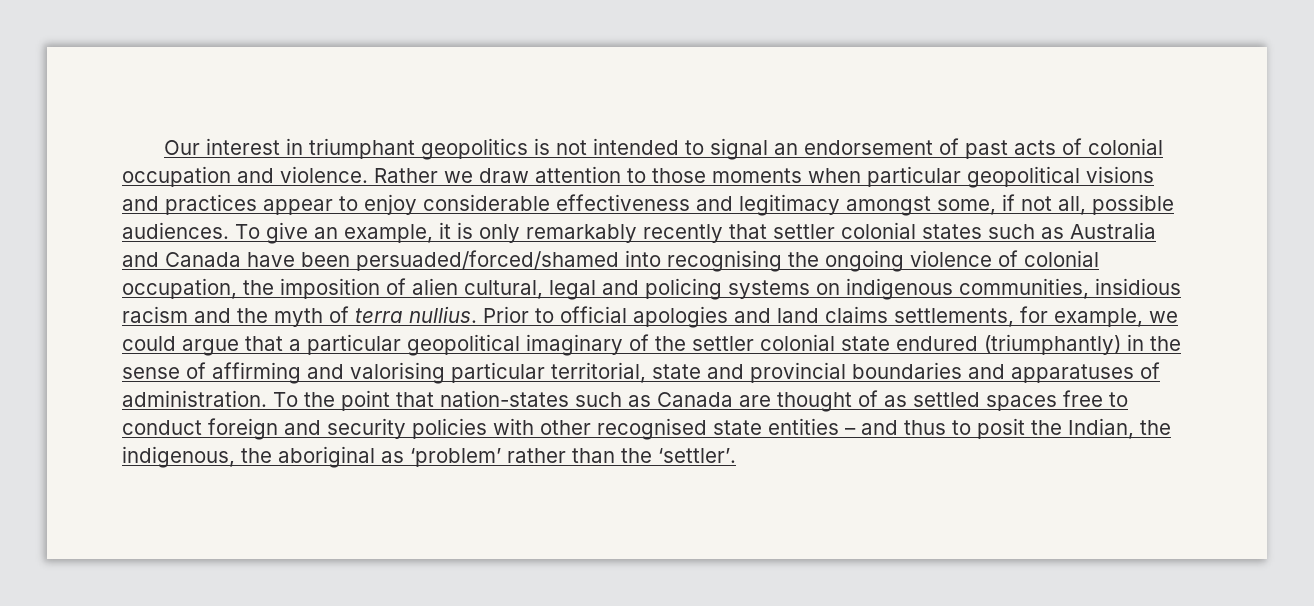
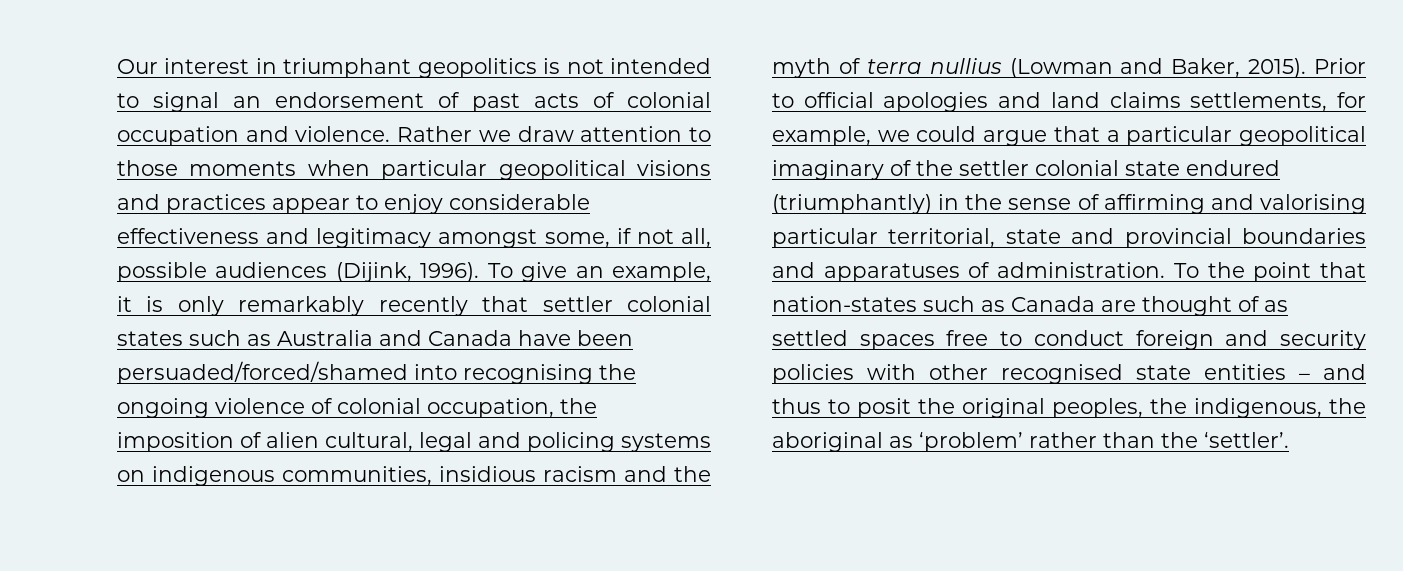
- Rather we draw attention to those moments when particular geopolitical visions and practices appear to enjoy considerable effectiveness and legitimacy amongst some, if not all, possible audiences.
+ Rather we draw attention to those moments when particular geopolitical visions and practices appear to enjoy considerable effectiveness and legitimacy amongst some, if not all, possible audiences (Dijink, 1996).
- To give an example, it is only remarkably recently that settler colonial states such as Australia and Canada have been persuaded/forced/shamed into recognising the ongoing violence of colonial occupation, the imposition of alien cultural, legal and policing systems on indigenous communities, insidious racism and the myth of terra nullius.
+ To give an example, it is only remarkably recently that settler colonial states such as Australia and Canada have been persuaded/forced/shamed into recognising the ongoing violence of colonial occupation, the imposition of alien cultural, legal and policing systems on indigenous communities, insidious racism and the myth of terra nullius (Lowman and Baker, 2015).
- To the point that nation-states such as Canada are thought of as settled spaces free to conduct foreign and security policies with other recognised state entities – and thus to posit the Indian, the indigenous, the aboriginal as ‘problem’ rather than the ‘settler’.
+ To the point that nation-states such as Canada are thought of as settled spaces free to conduct foreign and security policies with other recognised state entities – and thus to posit the original peoples, the indigenous, the aboriginal as ‘problem’ rather than the ‘settler’.

